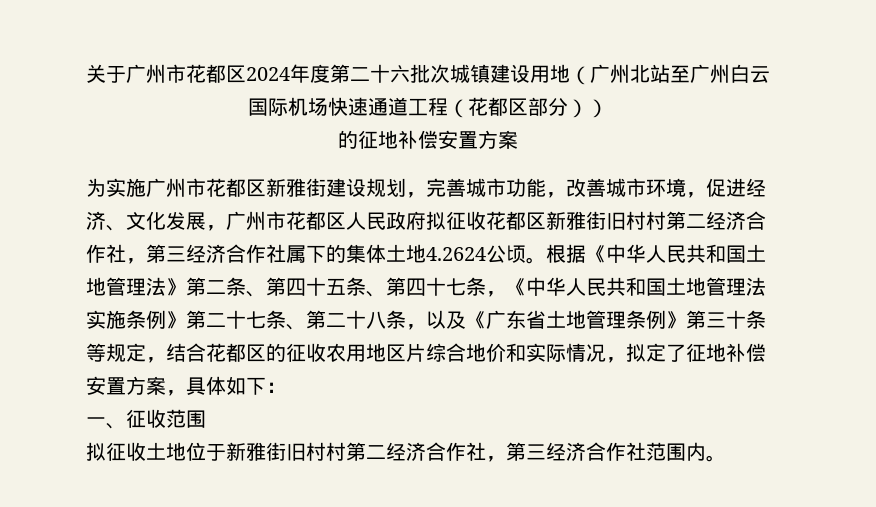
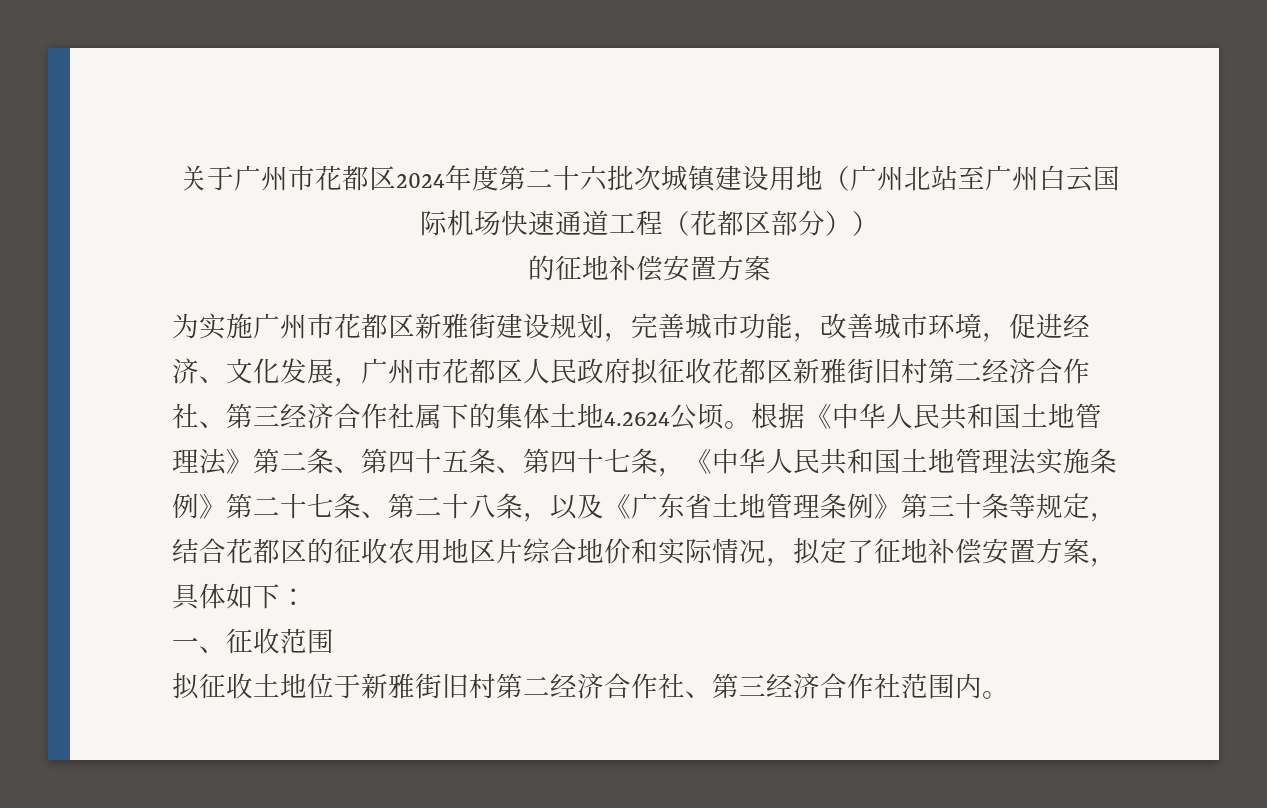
- 为实施广州市花都区新雅街建设规划，完善城市功能，改善城市环境，促进经济、文化发展，广州市花都区人民政府拟征收花都区新雅街旧村村第二经济合作社，第三经济合作社属下的集体土地4.2624公顷。
+ 为实施广州市花都区新雅街建设规划，完善城市功能，改善城市环境，促进经济、文化发展，广州市花都区人民政府拟征收花都区新雅街旧村第二经济合作社、第三经济合作社属下的集体土地4.2624公顷。
- 拟征收土地位于新雅街旧村村第二经济合作社，第三经济合作社范围内。
+ 拟征收土地位于新雅街旧村第二经济合作社、第三经济合作社范围内。

